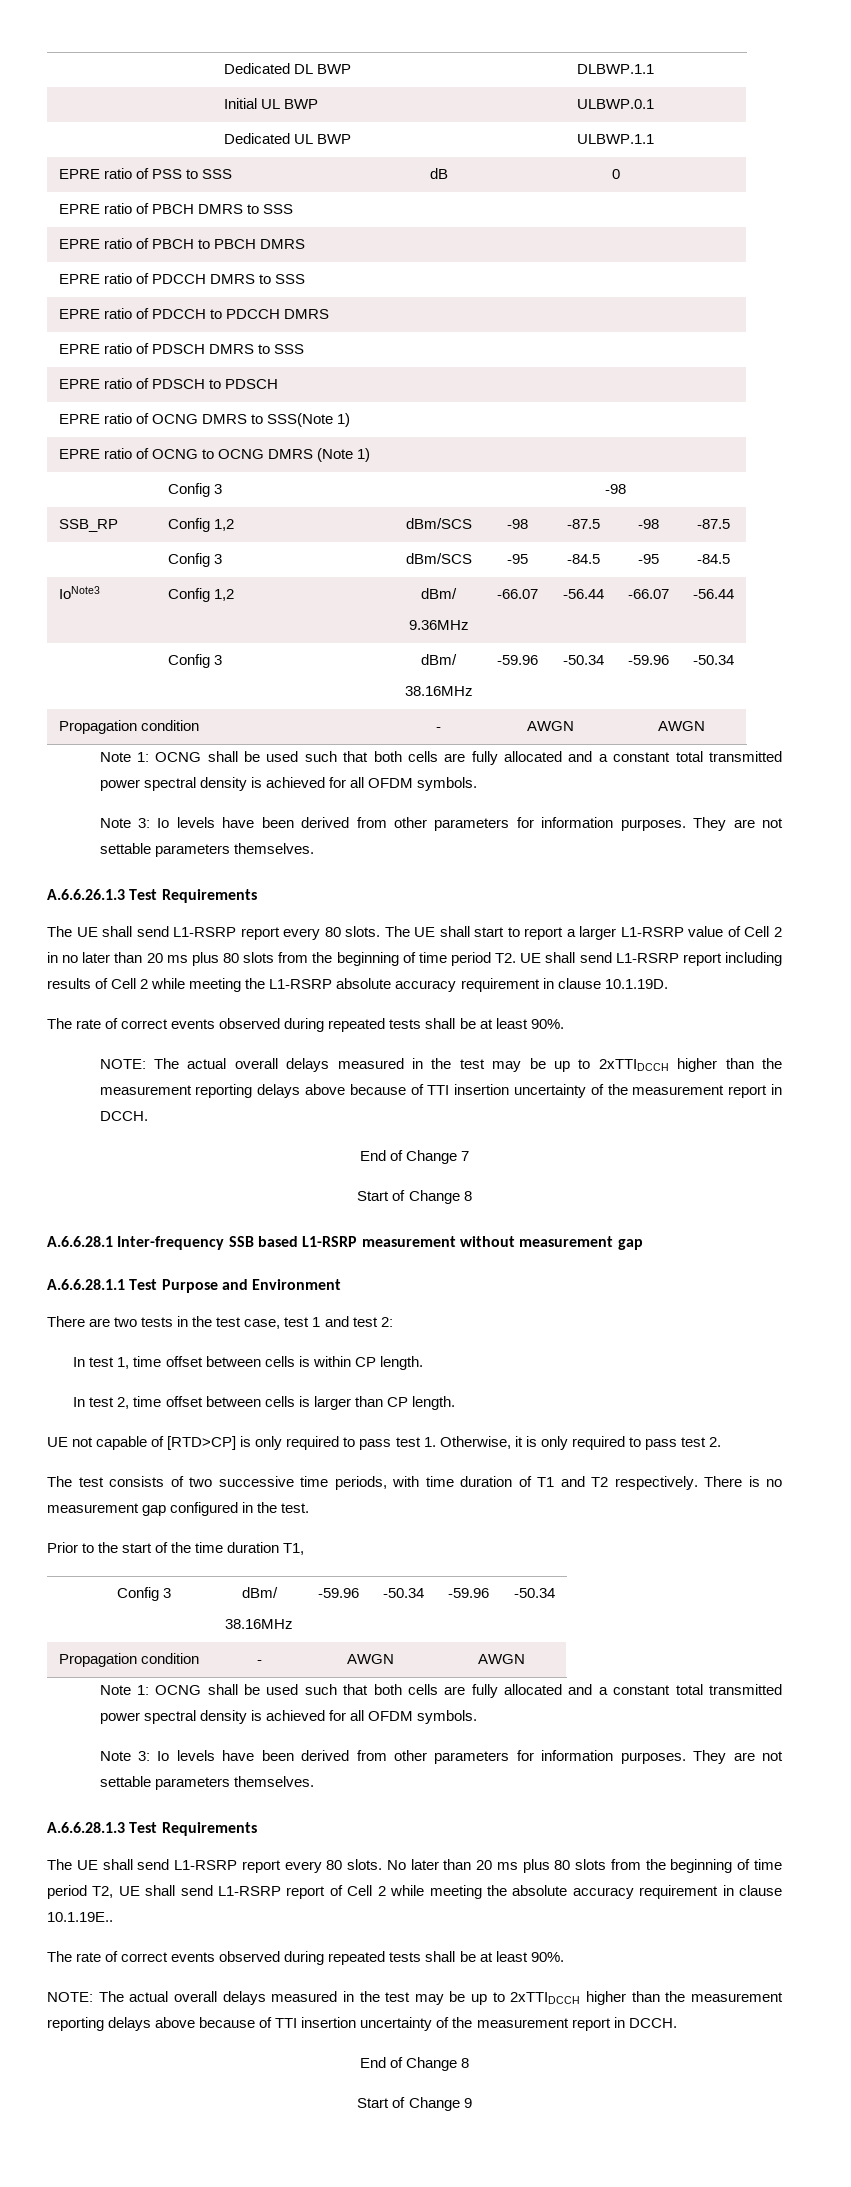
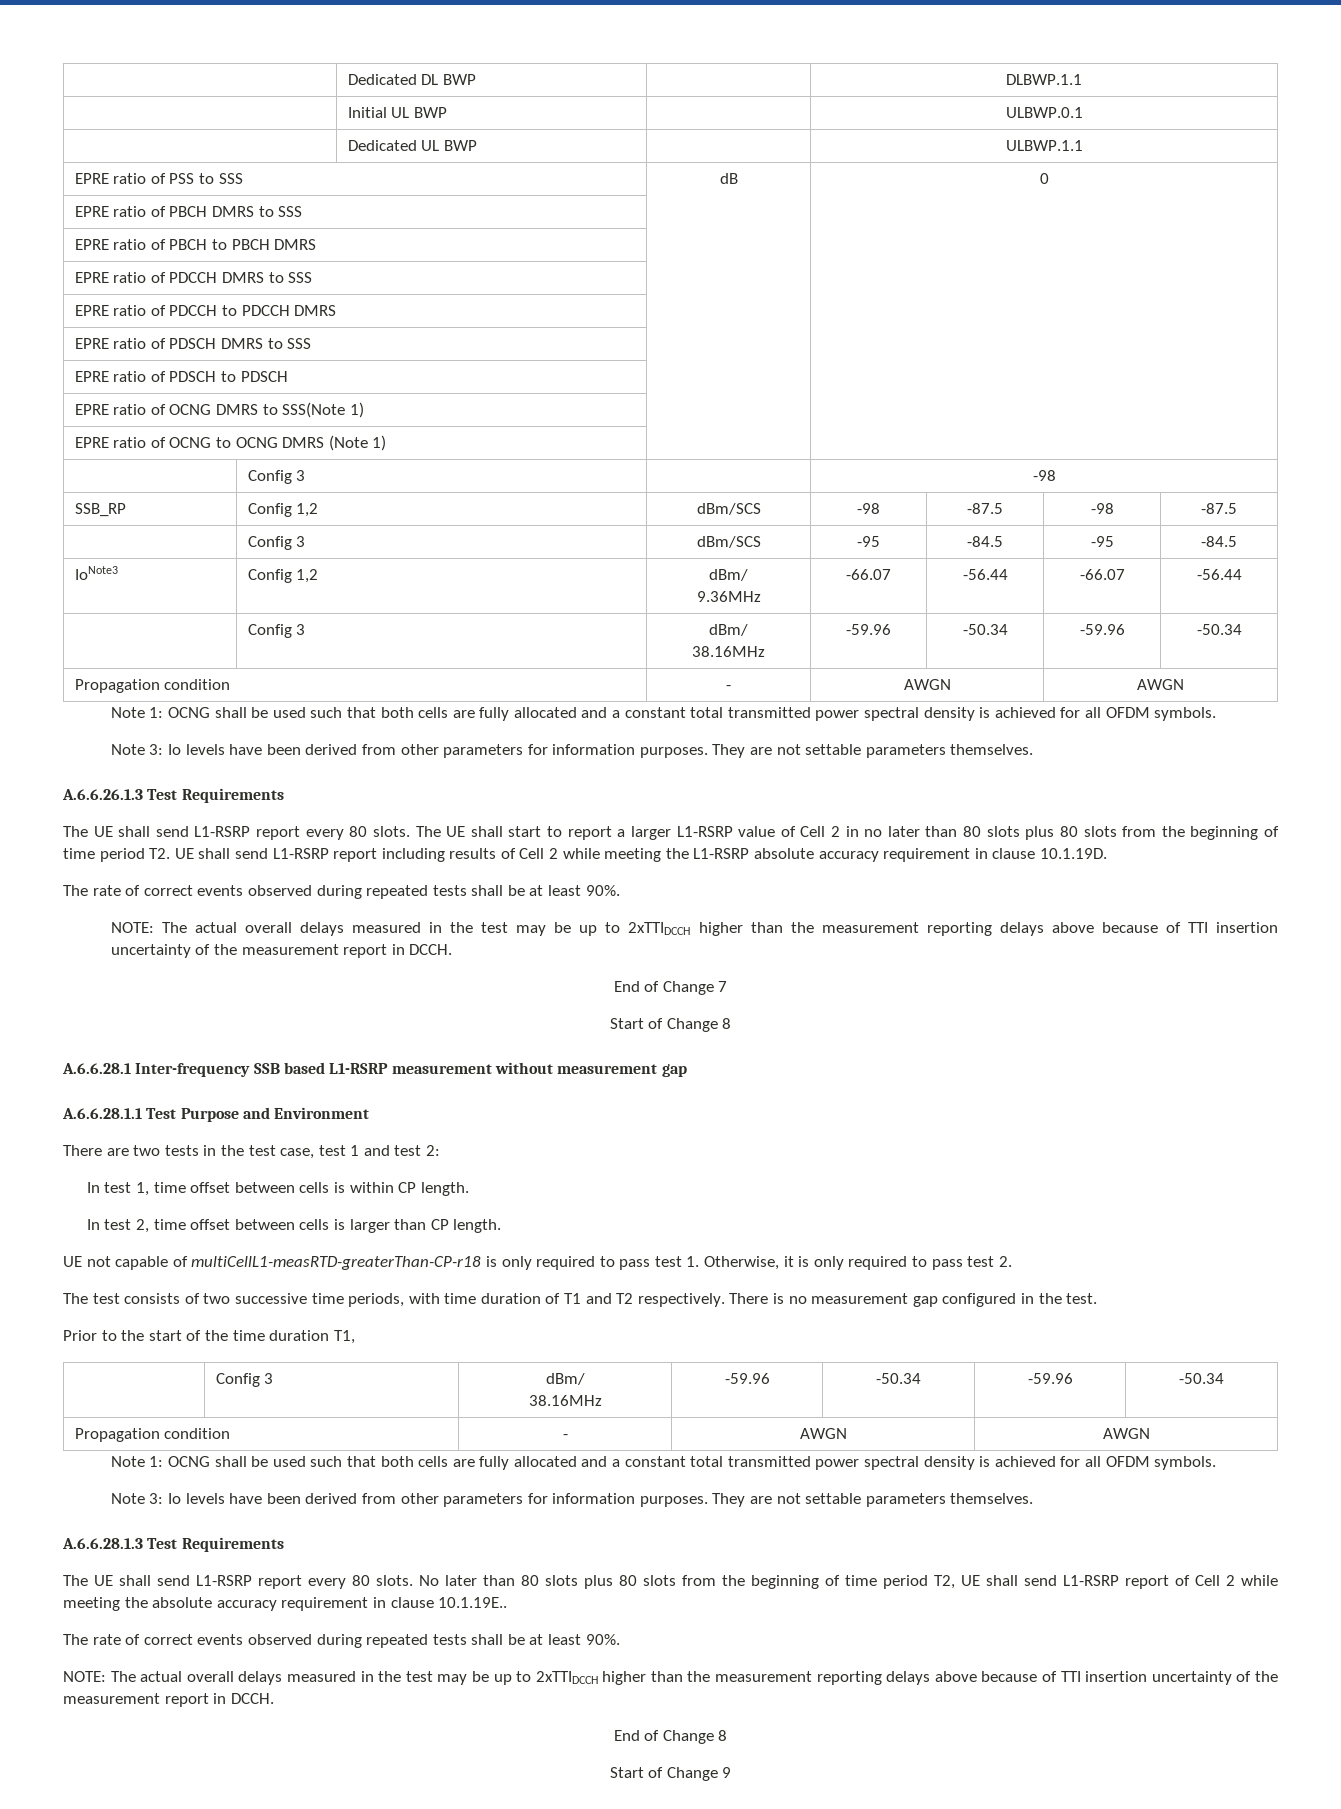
- The UE shall start to report a larger L1-RSRP value of Cell 2 in no later than 20 ms plus 80 slots from the beginning of time period T2. UE shall send L1-RSRP report including results of Cell 2 while meeting the L1-RSRP absolute accuracy requirement in clause 10.1.19D.
+ The UE shall start to report a larger L1-RSRP value of Cell 2 in no later than 80 slots plus 80 slots from the beginning of time period T2. UE shall send L1-RSRP report including results of Cell 2 while meeting the L1-RSRP absolute accuracy requirement in clause 10.1.19D.
- UE not capable of [RTD>CP] is only required to pass test 1. Otherwise, it is only required to pass test 2.
+ UE not capable of multiCellL1-measRTD-greaterThan-CP-r18 is only required to pass test 1. Otherwise, it is only required to pass test 2.
- No later than 20 ms plus 80 slots from the beginning of time period T2, UE shall send L1-RSRP report of Cell 2 while meeting the absolute accuracy requirement in clause 10.1.19E..
+ No later than 80 slots plus 80 slots from the beginning of time period T2, UE shall send L1-RSRP report of Cell 2 while meeting the absolute accuracy requirement in clause 10.1.19E..

